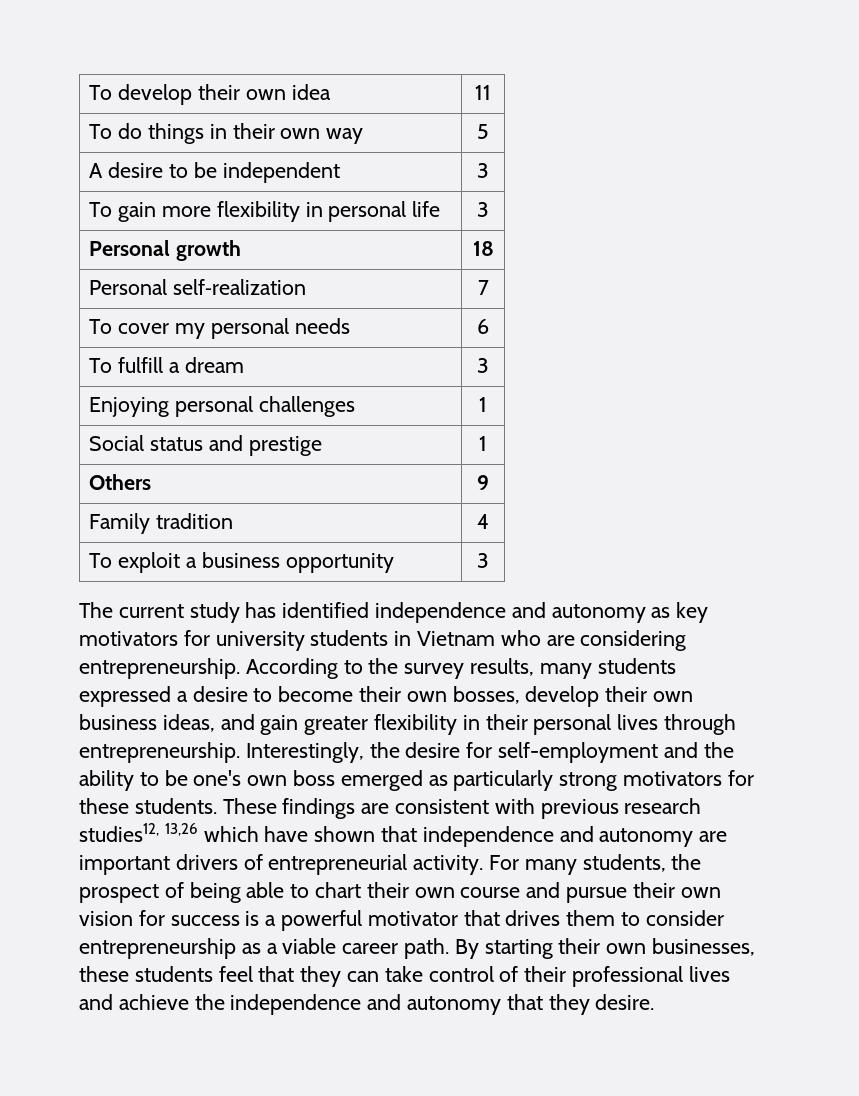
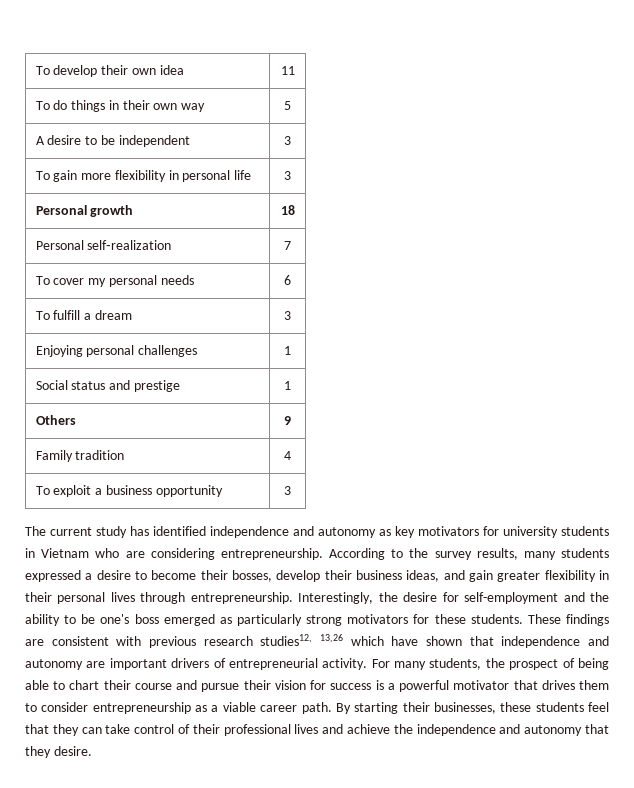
- According to the survey results, many students expressed a desire to become their own bosses, develop their own business ideas, and gain greater flexibility in their personal lives through entrepreneurship.
+ According to the survey results, many students expressed a desire to become their bosses, develop their business ideas, and gain greater flexibility in their personal lives through entrepreneurship.
- Interestingly, the desire for self-employment and the ability to be one's own boss emerged as particularly strong motivators for these students.
+ Interestingly, the desire for self-employment and the ability to be one's boss emerged as particularly strong motivators for these students.
- For many students, the prospect of being able to chart their own course and pursue their own vision for success is a powerful motivator that drives them to consider entrepreneurship as a viable career path.
+ For many students, the prospect of being able to chart their course and pursue their vision for success is a powerful motivator that drives them to consider entrepreneurship as a viable career path.
- By starting their own businesses, these students feel that they can take control of their professional lives and achieve the independence and autonomy that they desire.
+ By starting their businesses, these students feel that they can take control of their professional lives and achieve the independence and autonomy that they desire.

